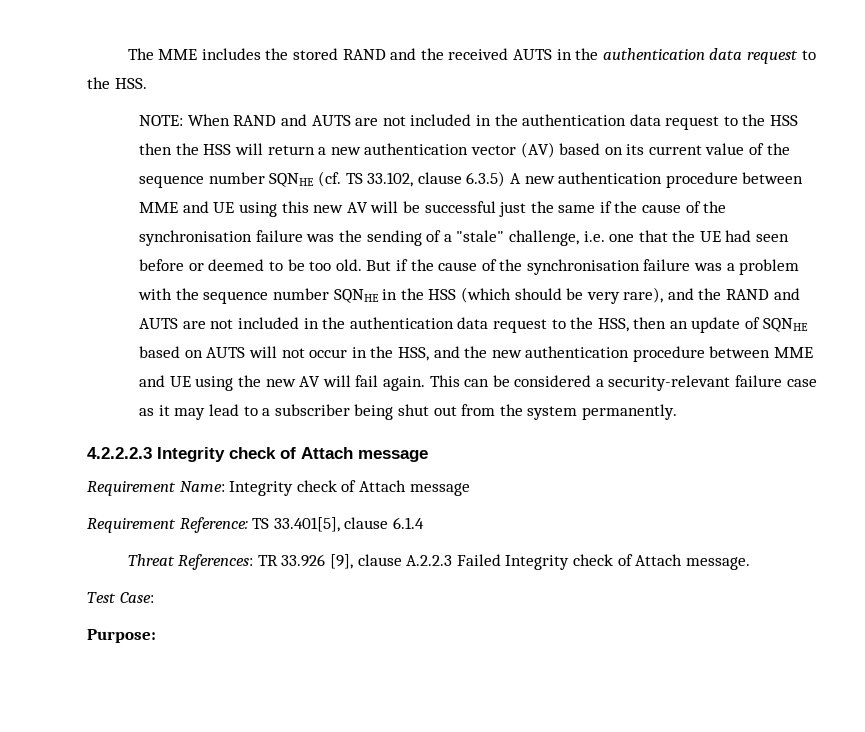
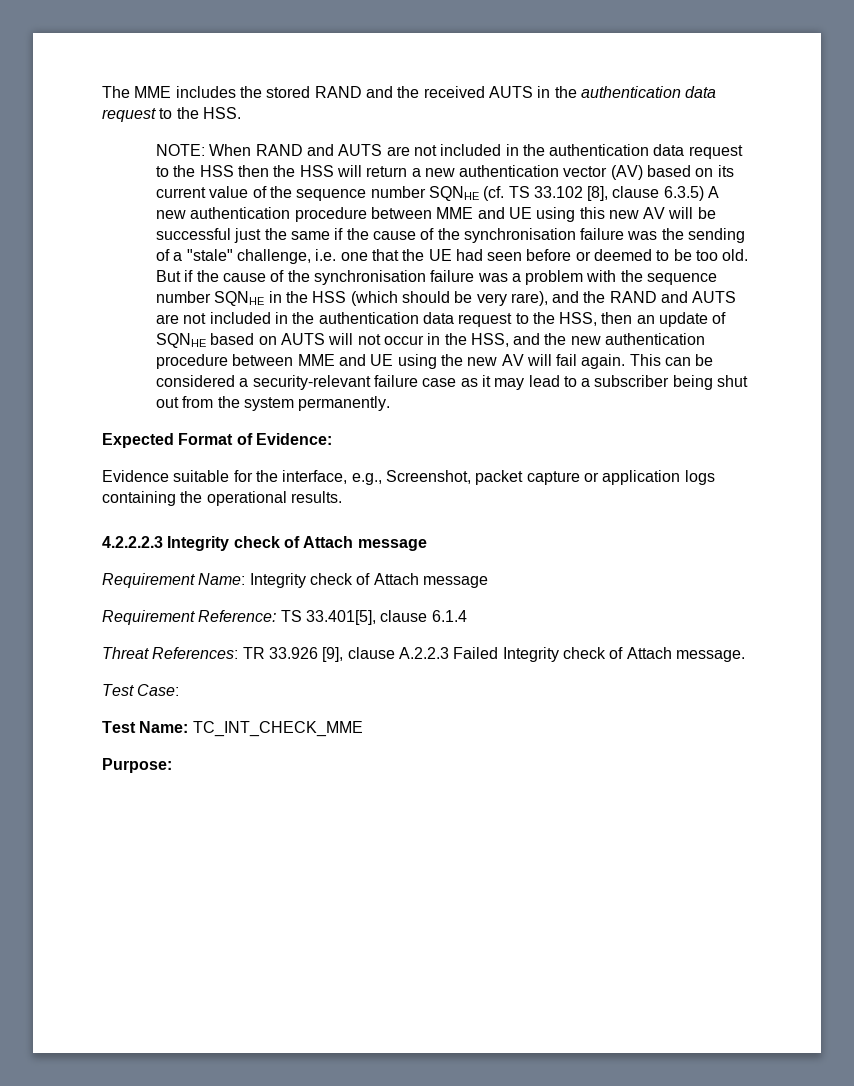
- When RAND and AUTS are not included in the authentication data request to the HSS then the HSS will return a new authentication vector (AV) based on its current value of the sequence number SQNHE (cf. TS 33.102, clause 6.3.5) A new authentication procedure between MME and UE using this new AV will be successful just the same if the cause of the synchronisation failure was the sending of a "stale" challenge, i.e. one that the UE had seen before or deemed to be too old.
+ When RAND and AUTS are not included in the authentication data request to the HSS then the HSS will return a new authentication vector (AV) based on its current value of the sequence number SQNHE (cf. TS 33.102 [8], clause 6.3.5) A new authentication procedure between MME and UE using this new AV will be successful just the same if the cause of the synchronisation failure was the sending of a "stale" challenge, i.e. one that the UE had seen before or deemed to be too old.
+ Expected Format of Evidence:
+ Evidence suitable for the interface, e.g., Screenshot, packet capture or application logs containing the operational results.
+ Test Name: TC_INT_CHECK_MME

